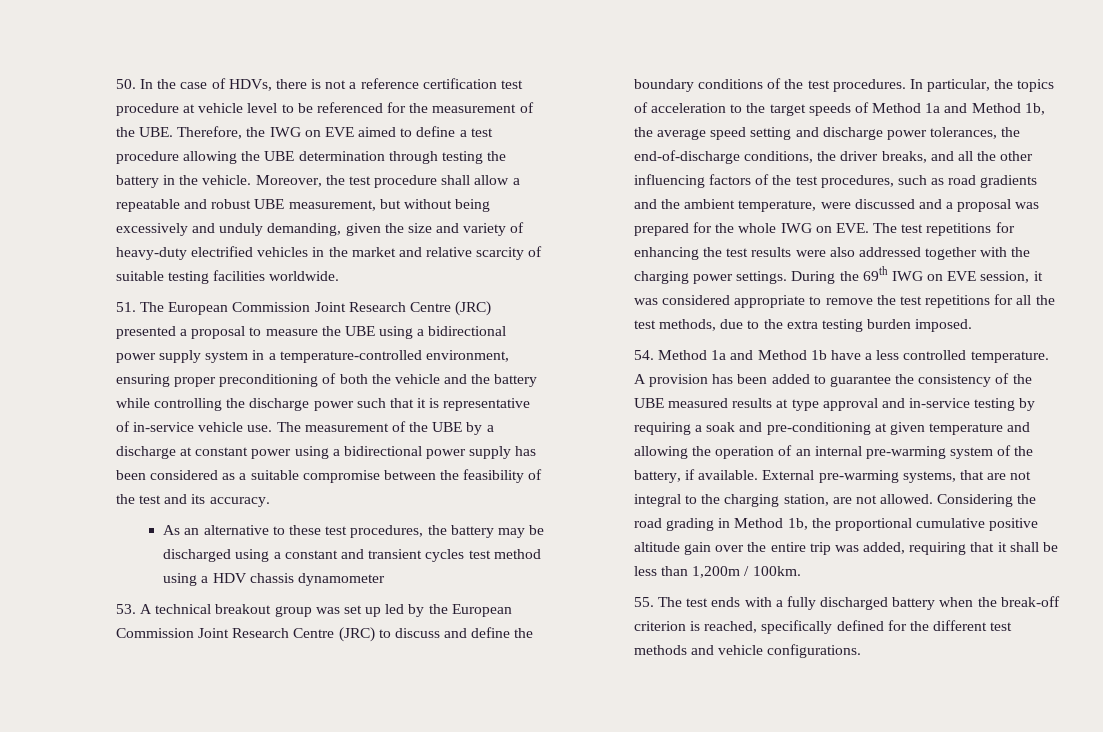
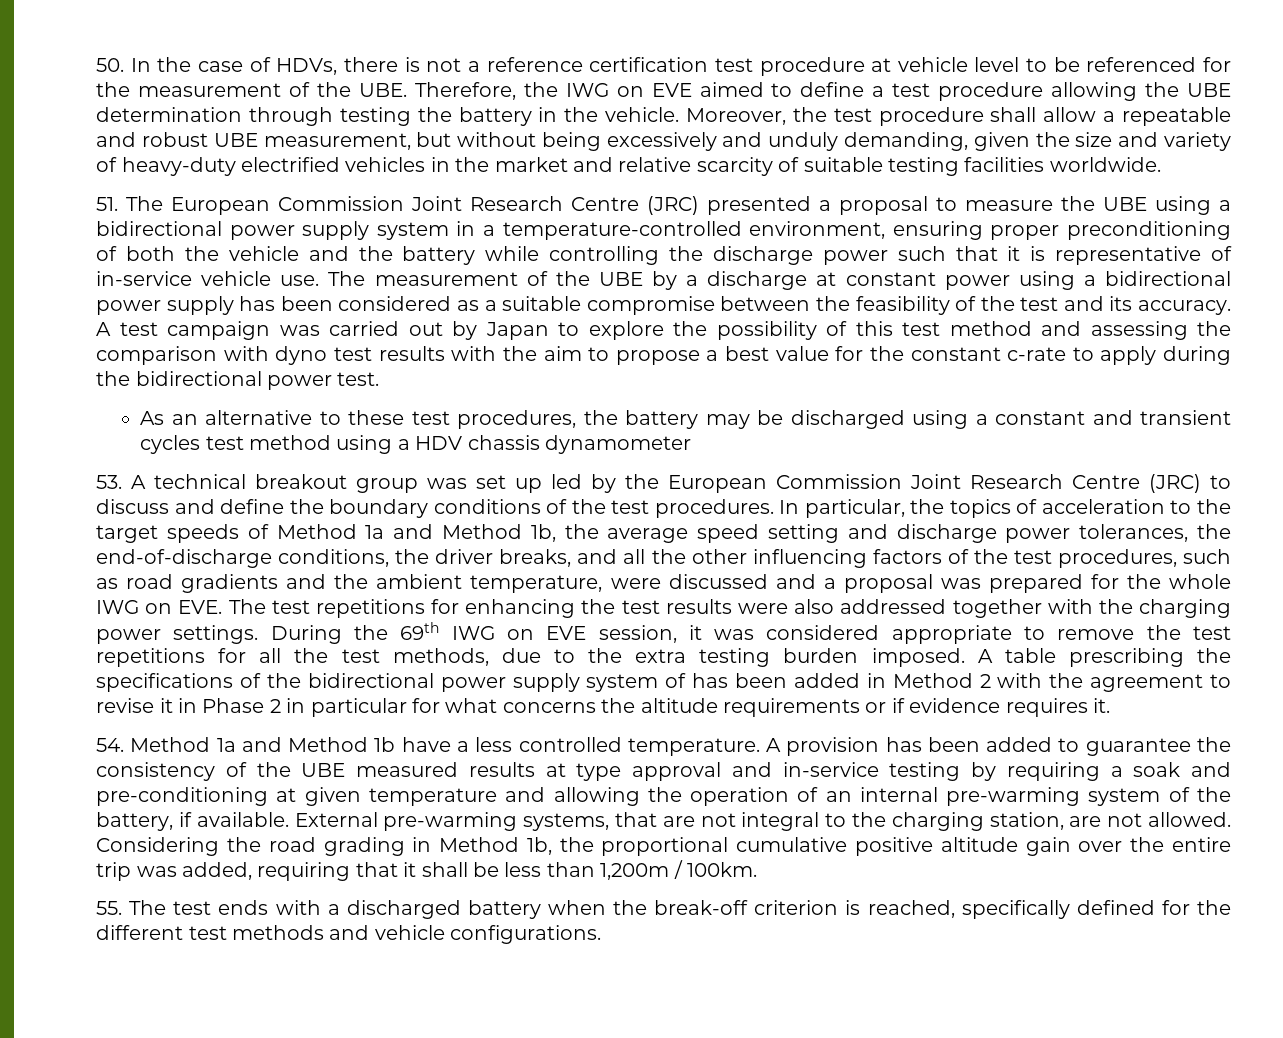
+ A test campaign was carried out by Japan to explore the possibility of this test method and assessing the comparison with dyno test results with the aim to propose a best value for the constant c-rate to apply during the bidirectional power test.
+ A table prescribing the specifications of the bidirectional power supply system of has been added in Method 2 with the agreement to revise it in Phase 2 in particular for what concerns the altitude requirements or if evidence requires it.
- 55. The test ends with a fully discharged battery when the break-off criterion is reached, specifically defined for the different test methods and vehicle configurations.
+ 55. The test ends with a discharged battery when the break-off criterion is reached, specifically defined for the different test methods and vehicle configurations.

